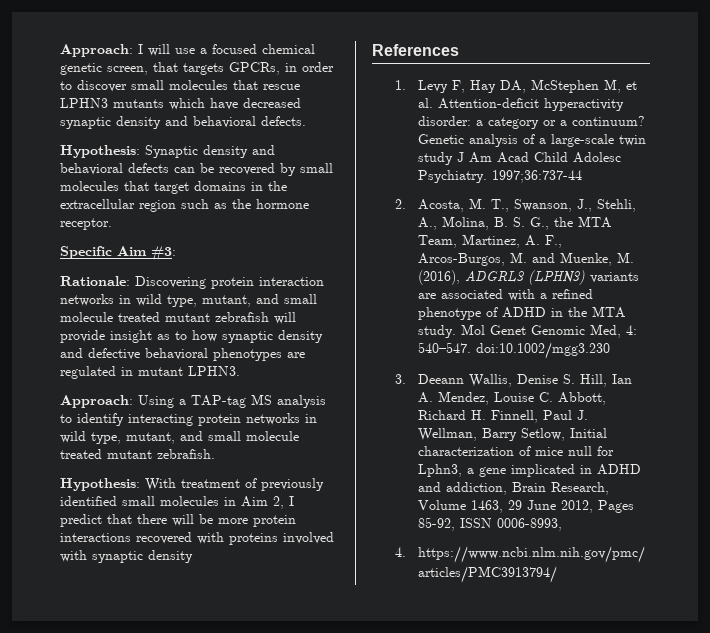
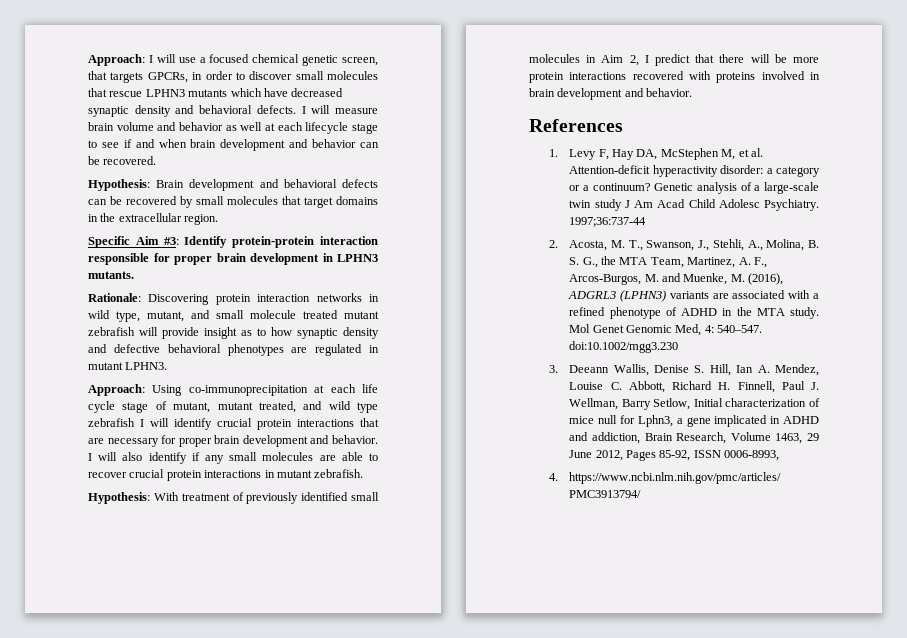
- Approach: I will use a focused chemical genetic screen, that targets GPCRs, in order to discover small molecules that rescue LPHN3 mutants which have decreased synaptic density and behavioral defects.
- Hypothesis: Synaptic density and behavioral defects can be recovered by small molecules that target domains in the extracellular region such as the hormone receptor.
- Specific Aim #3:
+ Approach: I will use a focused chemical genetic screen, that targets GPCRs, in order to discover small molecules that rescue LPHN3 mutants which have decreased synaptic density and behavioral defects. I will measure brain volume and behavior as well at each lifecycle stage to see if and when brain development and behavior can be recovered.
+ Hypothesis: Brain development and behavioral defects can be recovered by small molecules that target domains in the extracellular region.
+ Specific Aim #3: Identify protein-protein interaction responsible for proper brain development in LPHN3 mutants.
- Approach: Using a TAP-tag MS analysis to identify interacting protein networks in wild type, mutant, and small molecule treated mutant zebrafish.
+ Approach: Using co-immunoprecipitation at each life cycle stage of mutant, mutant treated, and wild type zebrafish I will identify crucial protein interactions that are necessary for proper brain development and behavior. I will also identify if any small molecules are able to recover crucial protein interactions in mutant zebrafish.
- Hypothesis: With treatment of previously identified small molecules in Aim 2, I predict that there will be more protein interactions recovered with proteins involved with synaptic density
+ Hypothesis: With treatment of previously identified small molecules in Aim 2, I predict that there will be more protein interactions recovered with proteins involved in brain development and behavior.

